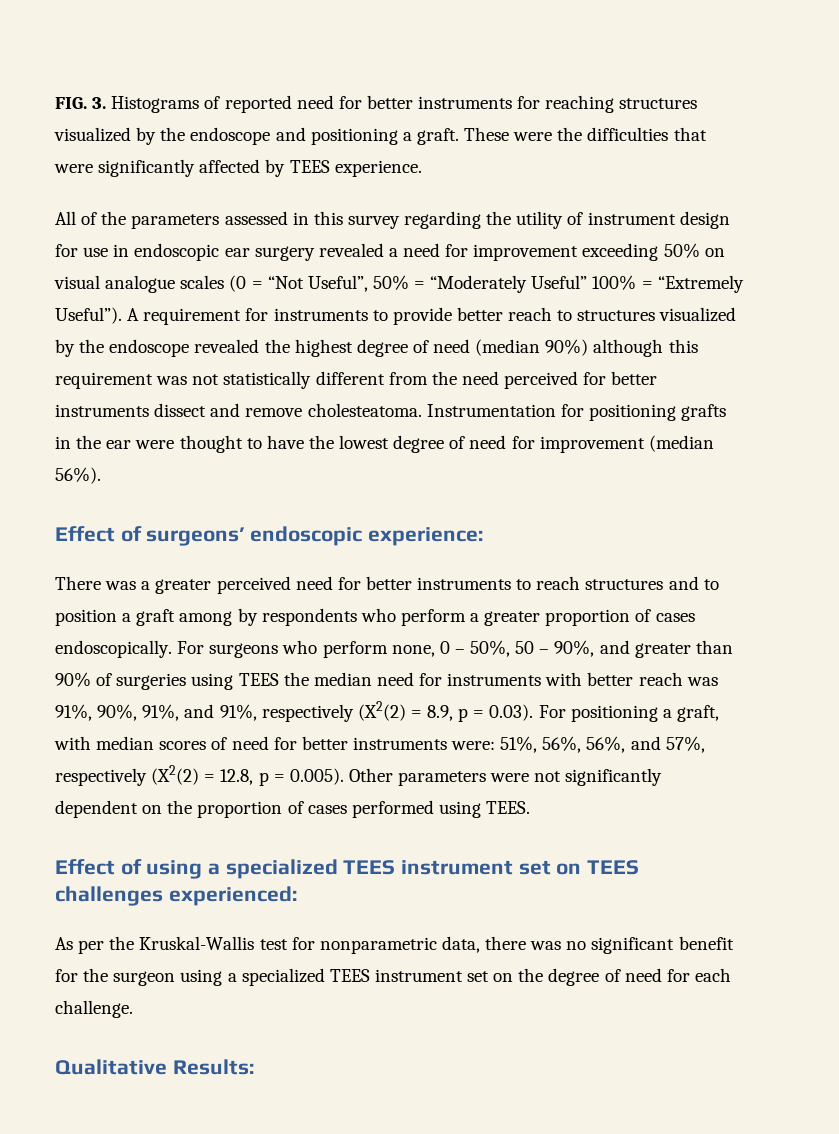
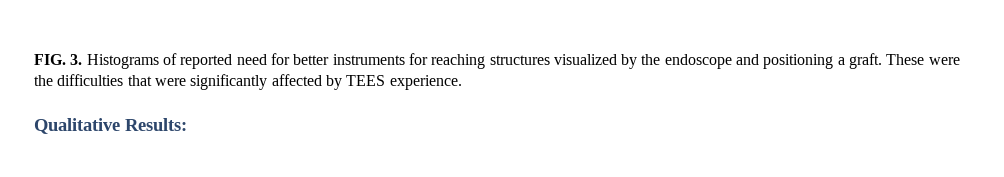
- All of the parameters assessed in this survey regarding the utility of instrument design for use in endoscopic ear surgery revealed a need for improvement exceeding 50% on visual analogue scales (0 = “Not Useful”, 50% = “Moderately Useful” 100% = “Extremely Useful”). A requirement for instruments to provide better reach to structures visualized by the endoscope revealed the highest degree of need (median 90%) although this requirement was not statistically different from the need perceived for better instruments dissect and remove cholesteatoma. Instrumentation for positioning grafts in the ear were thought to have the lowest degree of need for improvement (median 56%).
- Effect of surgeons’ endoscopic experience:
- There was a greater perceived need for better instruments to reach structures and to position a graft among by respondents who perform a greater proportion of cases endoscopically. For surgeons who perform none, 0 – 50%, 50 – 90%, and greater than 90% of surgeries using TEES the median need for instruments with better reach was 91%, 90%, 91%, and 91%, respectively (X2(2) = 8.9, p = 0.03). For positioning a graft, with median scores of need for better instruments were: 51%, 56%, 56%, and 57%, respectively (X2(2) = 12.8, p = 0.005). Other parameters were not significantly dependent on the proportion of cases performed using TEES.
- Effect of using a specialized TEES instrument set on TEES challenges experienced:
- As per the Kruskal-Wallis test for nonparametric data, there was no significant benefit for the surgeon using a specialized TEES instrument set on the degree of need for each challenge.

